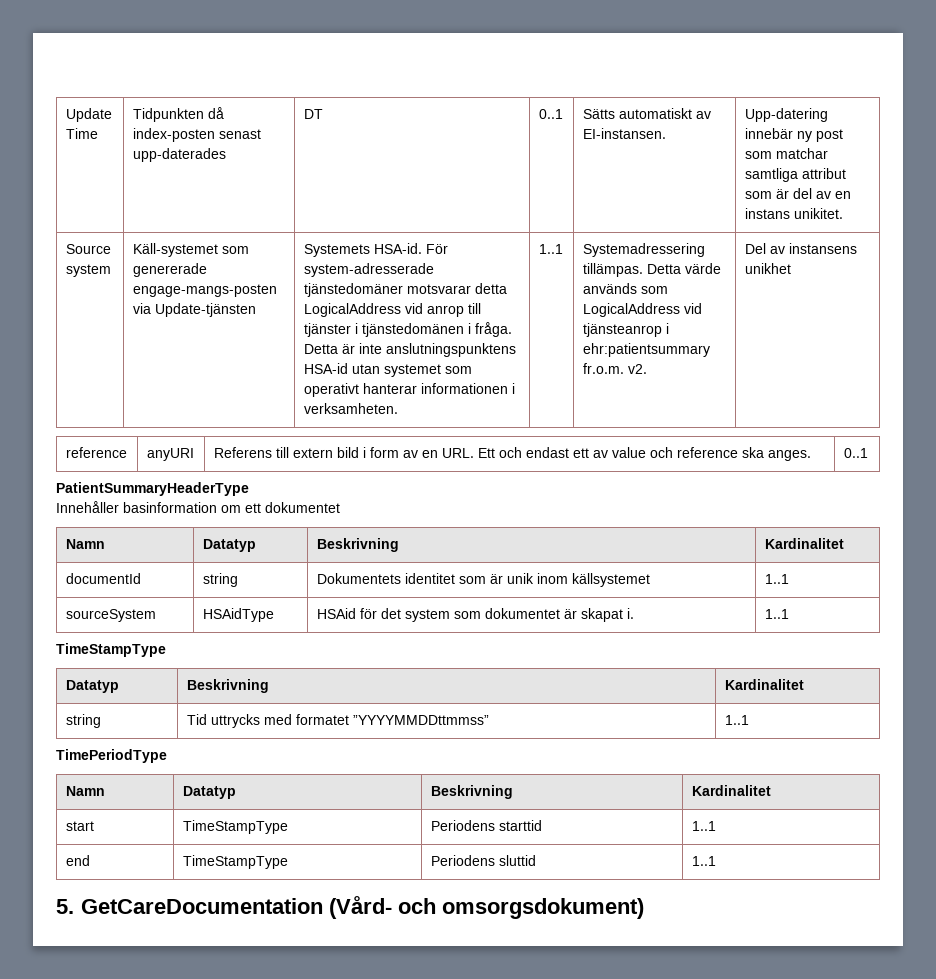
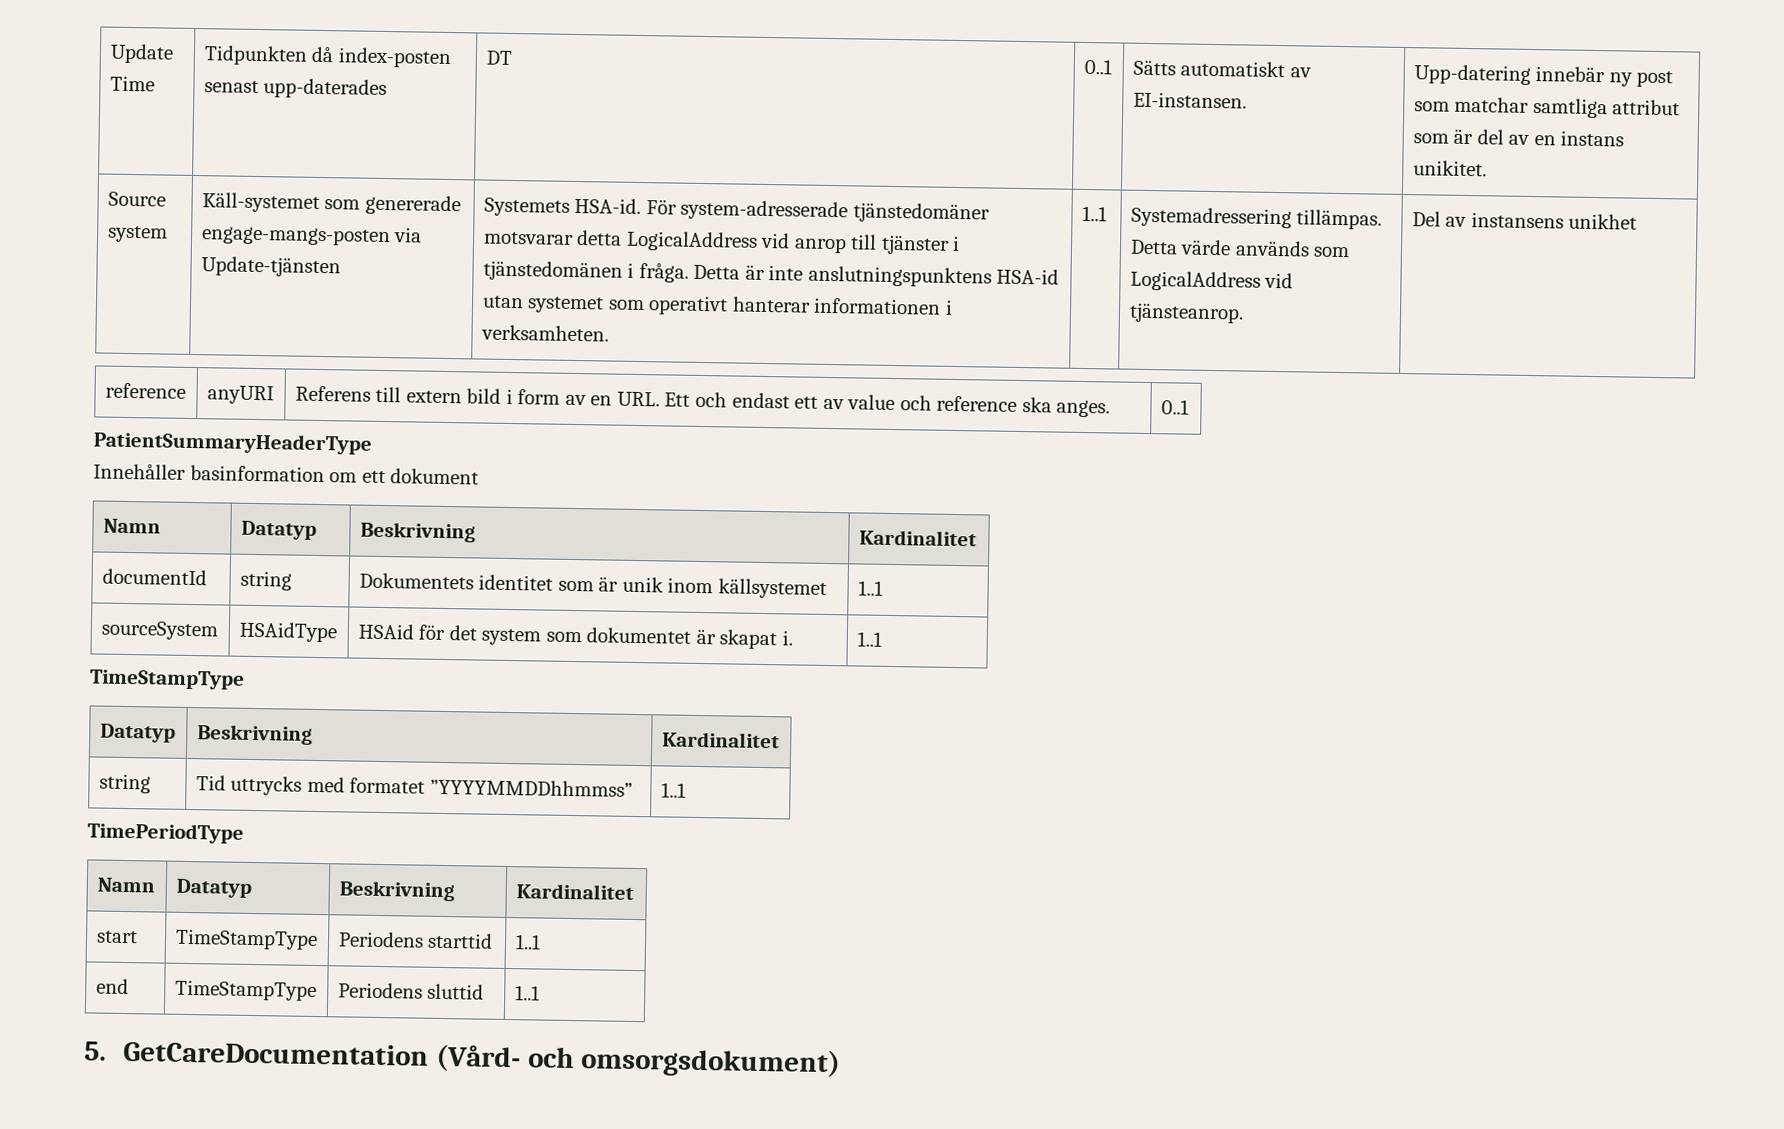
- Detta värde används som LogicalAddress vid tjänsteanrop i ehr:patientsummary fr.o.m. v2.
+ Detta värde används som LogicalAddress vid tjänsteanrop.
- Innehåller basinformation om ett dokumentet
+ Innehåller basinformation om ett dokument
- string | Tid uttrycks med formatet ”YYYYMMDDttmmss” | 1..1
+ string | Tid uttrycks med formatet ”YYYYMMDDhhmmss” | 1..1

